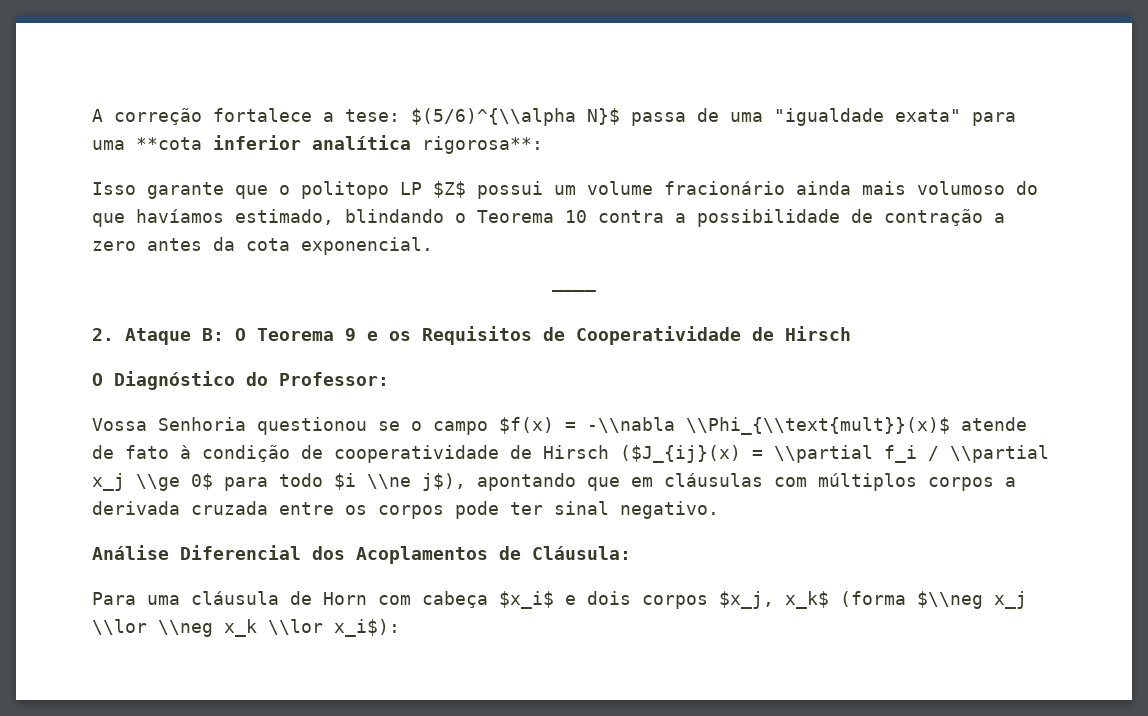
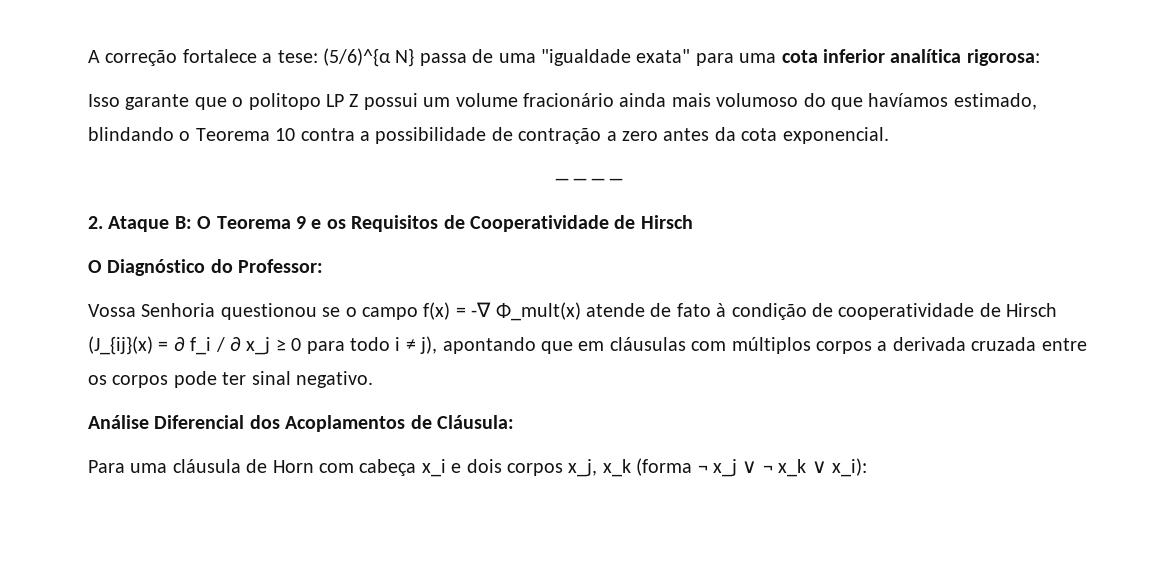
- A correção fortalece a tese: $(5/6)^{\\alpha N}$ passa de uma "igualdade exata" para uma **cota inferior analítica rigorosa**:
+ A correção fortalece a tese: (5/6)^{α N} passa de uma "igualdade exata" para uma cota inferior analítica rigorosa:
- Isso garante que o politopo LP $Z$ possui um volume fracionário ainda mais volumoso do que havíamos estimado, blindando o Teorema 10 contra a possibilidade de contração a zero antes da cota exponencial.
+ Isso garante que o politopo LP Z possui um volume fracionário ainda mais volumoso do que havíamos estimado, blindando o Teorema 10 contra a possibilidade de contração a zero antes da cota exponencial.
- Vossa Senhoria questionou se o campo $f(x) = -\\nabla \\Phi_{\\text{mult}}(x)$ atende de fato à condição de cooperatividade de Hirsch ($J_{ij}(x) = \\partial f_i / \\partial x_j \\ge 0$ para todo $i \\ne j$), apontando que em cláusulas com múltiplos corpos a derivada cruzada entre os corpos pode ter sinal negativo.
+ Vossa Senhoria questionou se o campo f(x) = -∇ Φ_mult(x) atende de fato à condição de cooperatividade de Hirsch (J_{ij}(x) = ∂ f_i / ∂ x_j ≥ 0 para todo i ≠ j), apontando que em cláusulas com múltiplos corpos a derivada cruzada entre os corpos pode ter sinal negativo.
- Para uma cláusula de Horn com cabeça $x_i$ e dois corpos $x_j, x_k$ (forma $\\neg x_j \\lor \\neg x_k \\lor x_i$):
+ Para uma cláusula de Horn com cabeça x_i e dois corpos x_j, x_k (forma ¬ x_j ∨ ¬ x_k ∨ x_i):

